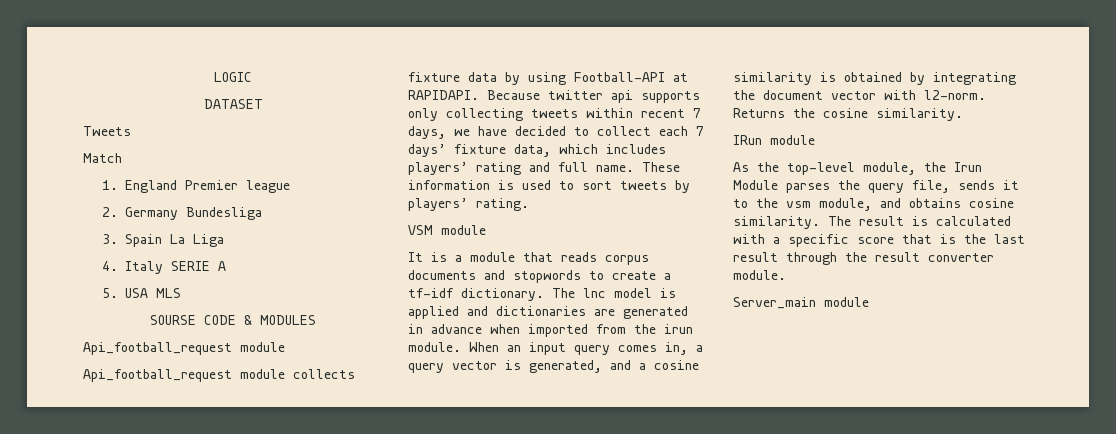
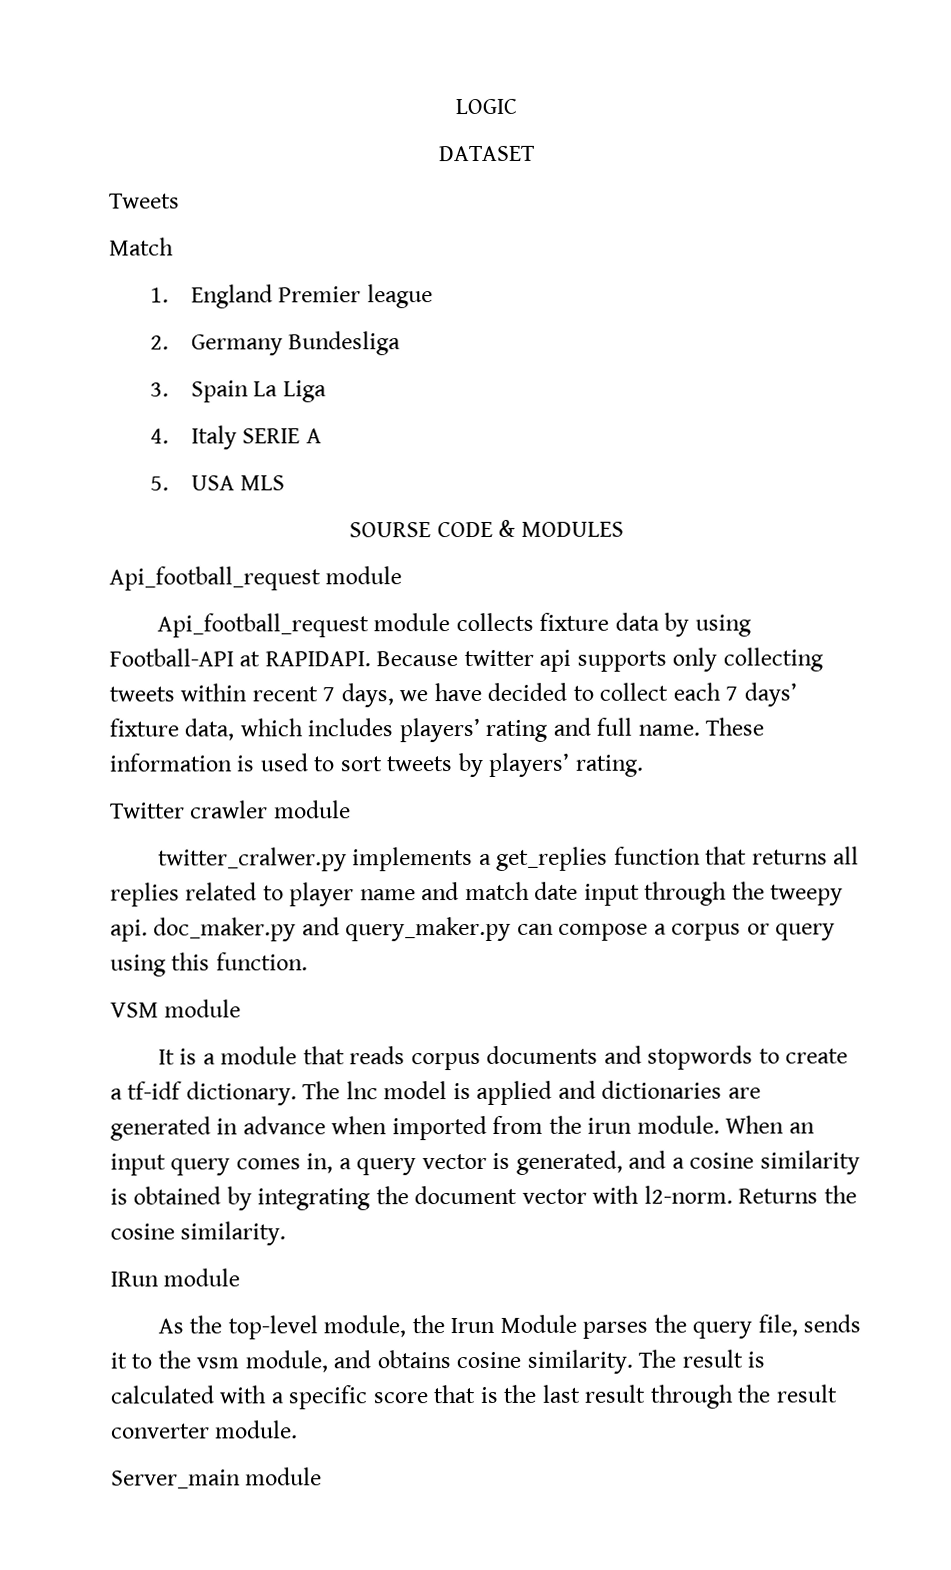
+ Twitter crawler module
+ twitter_cralwer.py implements a get_replies function that returns all replies related to player name and match date input through the tweepy api. doc_maker.py and query_maker.py can compose a corpus or query using this function.

